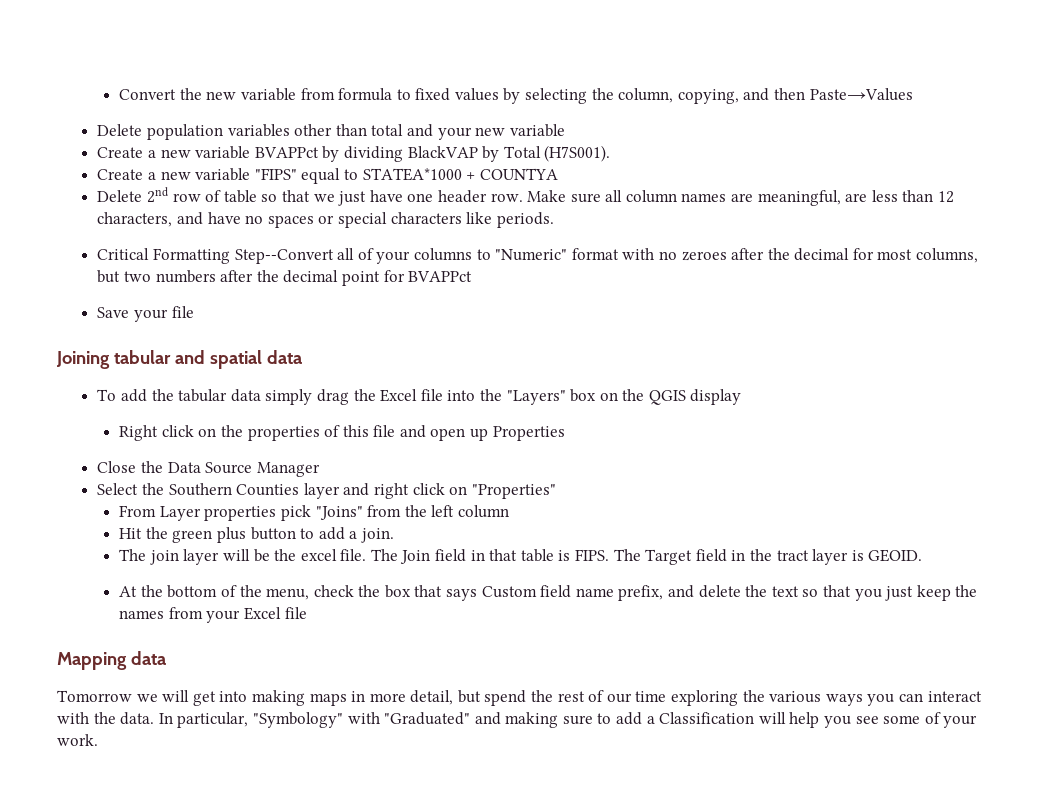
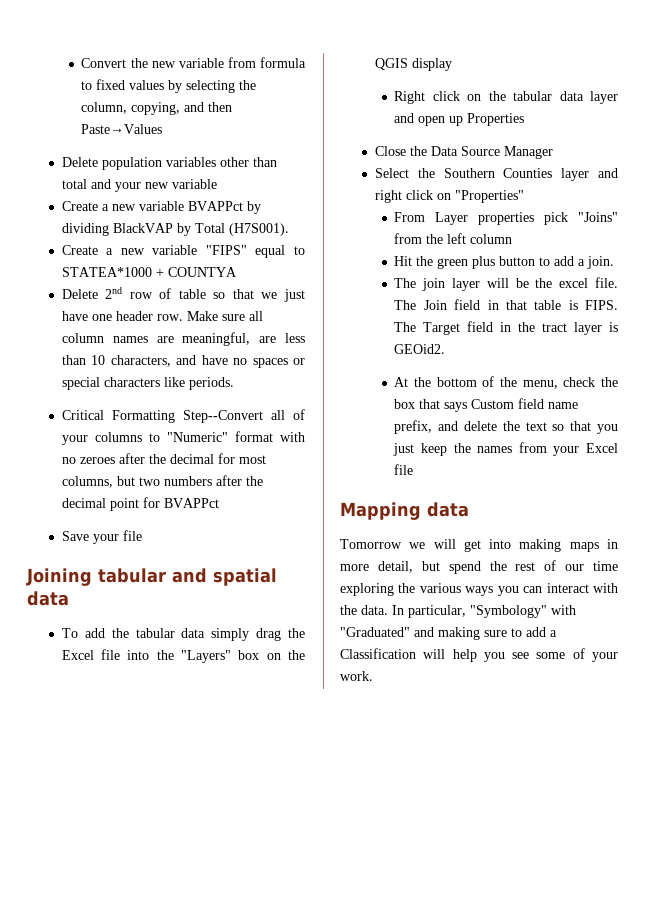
- Make sure all column names are meaningful, are less than 12 characters, and have no spaces or special characters like periods.
+ Make sure all column names are meaningful, are less than 10 characters, and have no spaces or special characters like periods.
- Right click on the properties of this file and open up Properties
+ Right click on the tabular data layer and open up Properties
- The Target field in the tract layer is GEOID.
+ The Target field in the tract layer is GEOid2.

